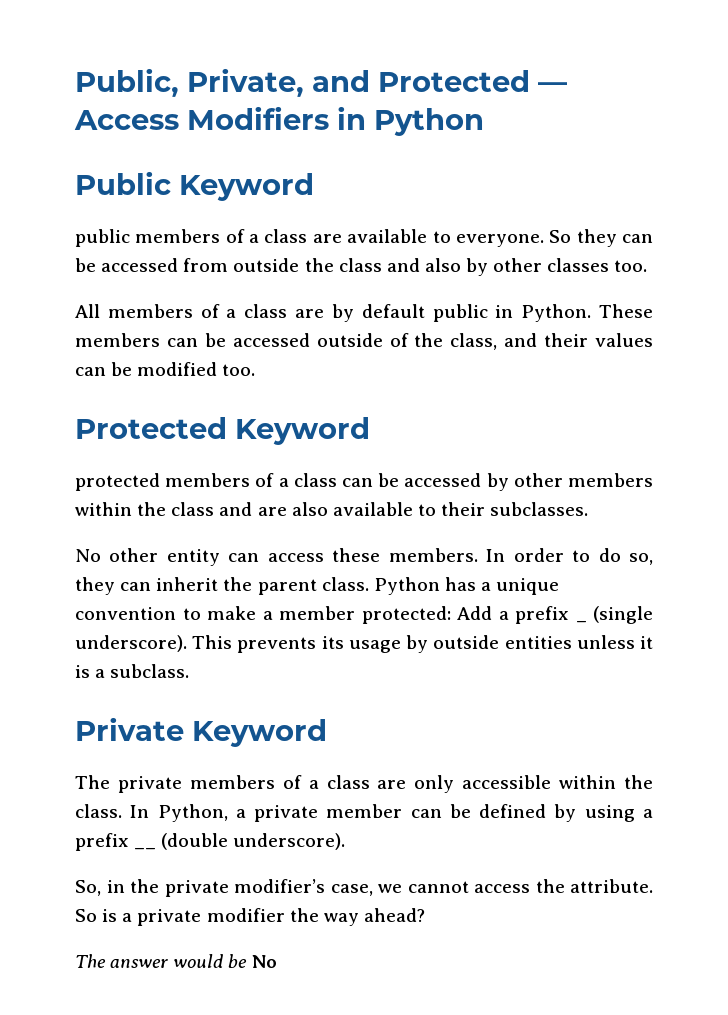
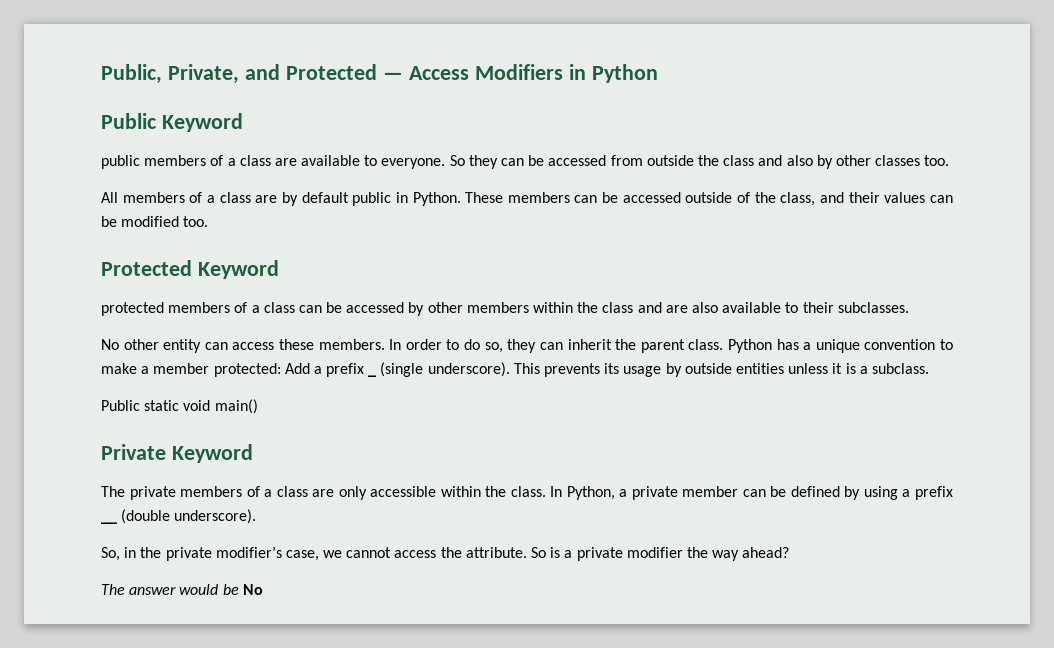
+ Public static void main()

